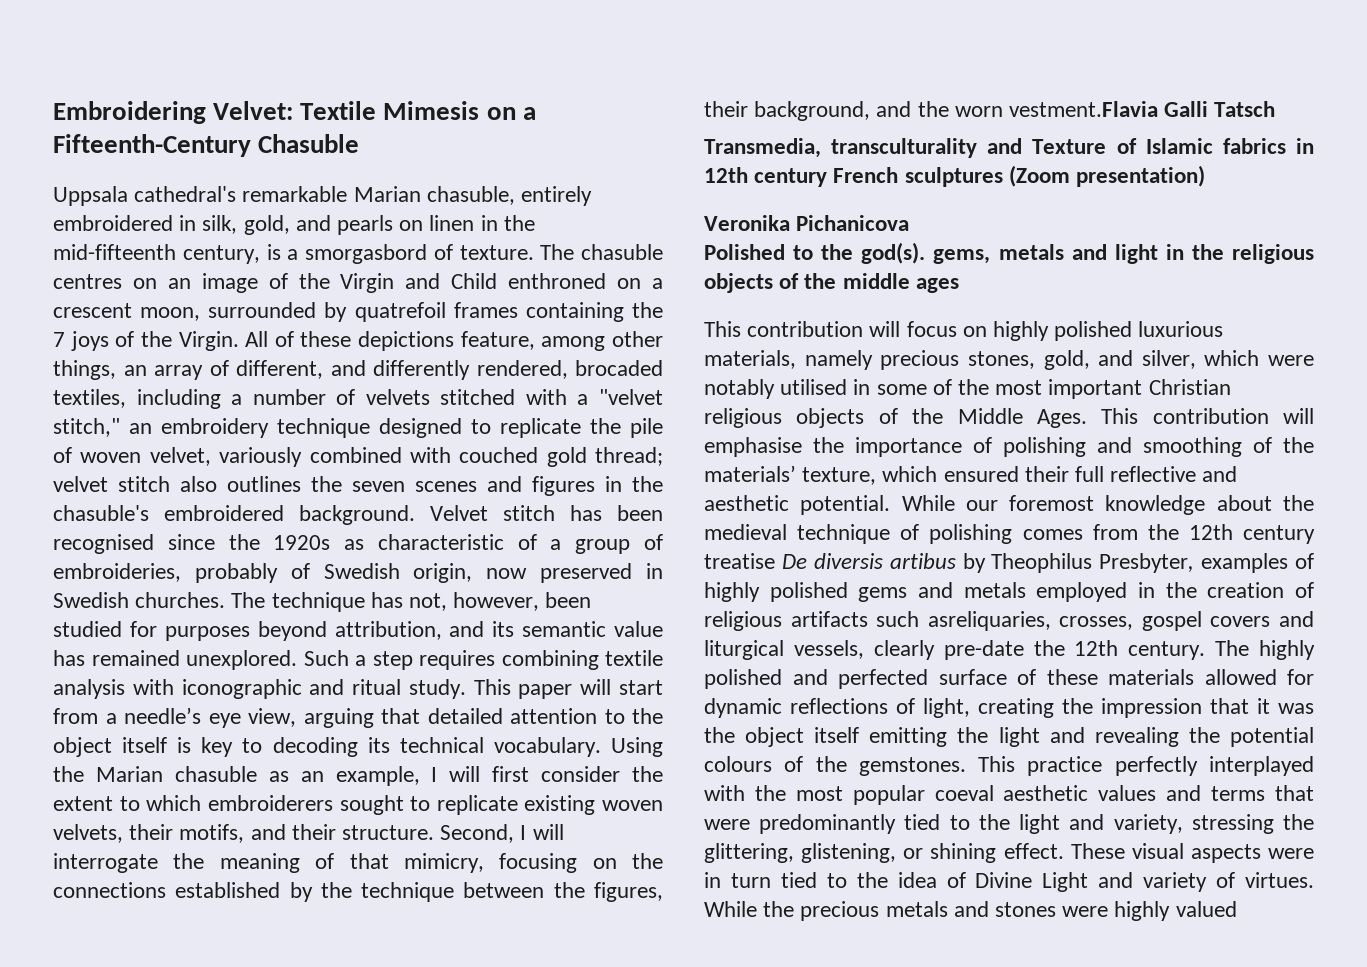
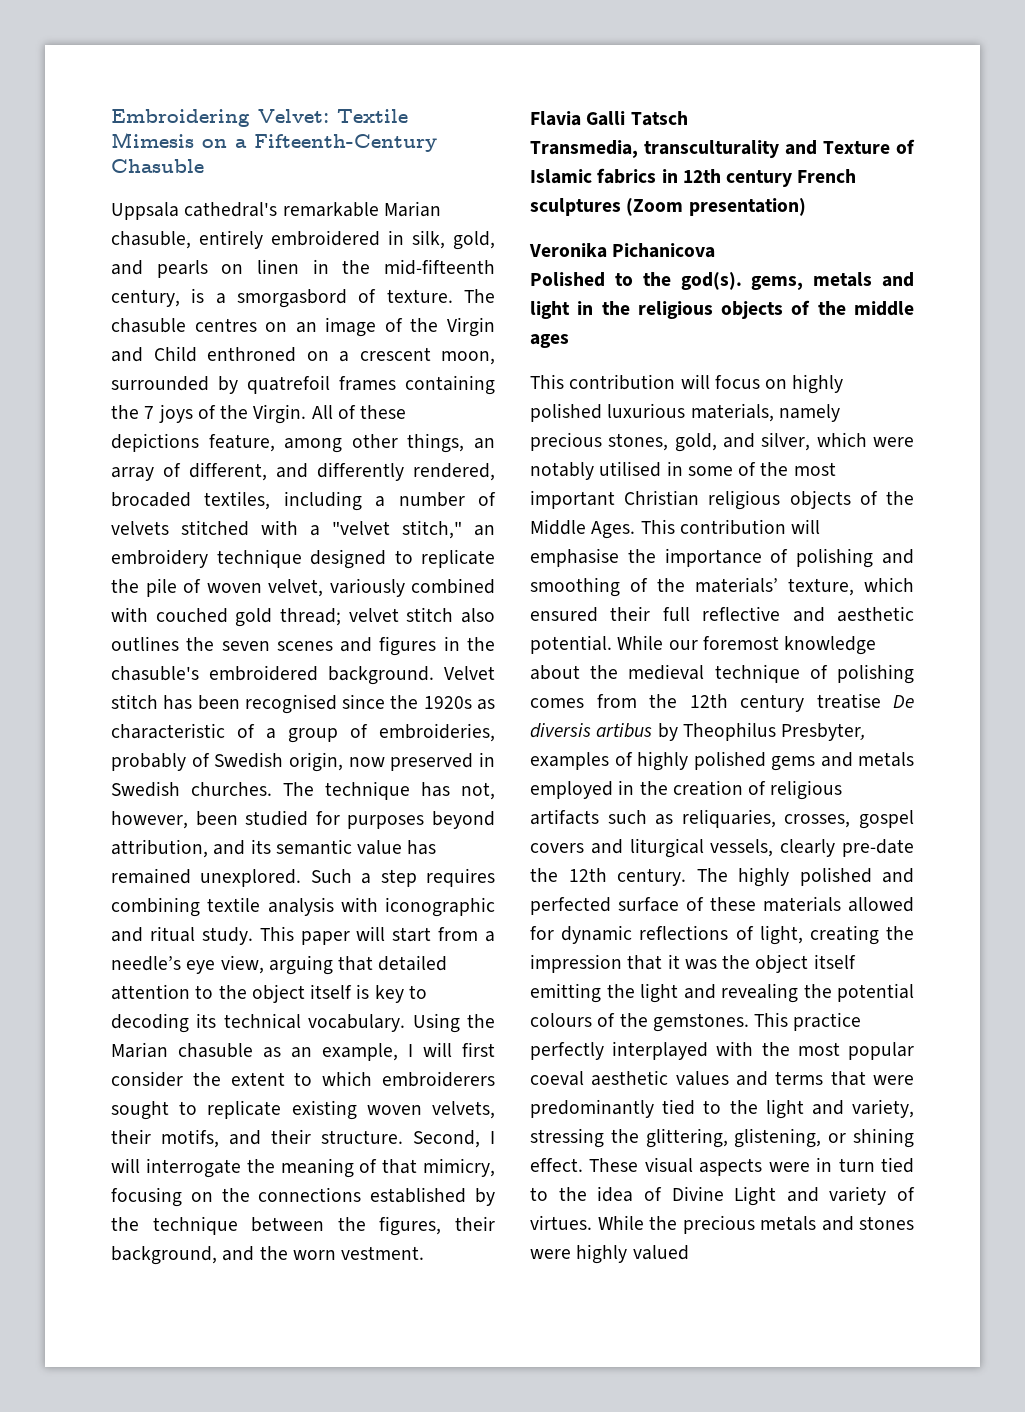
- Second, I will interrogate the meaning of that mimicry, focusing on the connections established by the technique between the figures, their background, and the worn vestment.Flavia Galli Tatsch
+ Second, I will interrogate the meaning of that mimicry, focusing on the connections established by the technique between the figures, their background, and the worn vestment.
+ Flavia Galli Tatsch
- While our foremost knowledge about the medieval technique of polishing comes from the 12th century treatise De diversis artibus by Theophilus Presbyter, examples of highly polished gems and metals employed in the creation of religious artifacts such asreliquaries, crosses, gospel covers and liturgical vessels, clearly pre-date the 12th century.
+ While our foremost knowledge about the medieval technique of polishing comes from the 12th century treatise De diversis artibus by Theophilus Presbyter, examples of highly polished gems and metals employed in the creation of religious artifacts such as reliquaries, crosses, gospel covers and liturgical vessels, clearly pre-date the 12th century.

